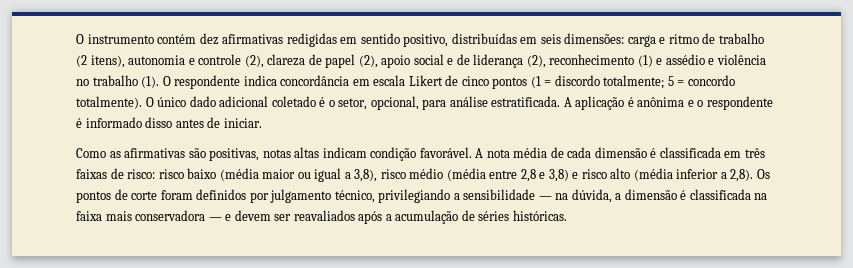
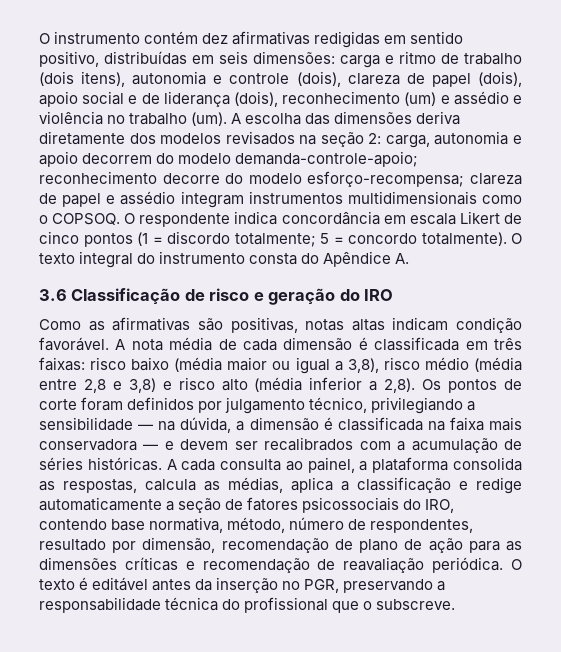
- O instrumento contém dez afirmativas redigidas em sentido positivo, distribuídas em seis dimensões: carga e ritmo de trabalho (2 itens), autonomia e controle (2), clareza de papel (2), apoio social e de liderança (2), reconhecimento (1) e assédio e violência no trabalho (1).
+ O instrumento contém dez afirmativas redigidas em sentido positivo, distribuídas em seis dimensões: carga e ritmo de trabalho (dois itens), autonomia e controle (dois), clareza de papel (dois), apoio social e de liderança (dois), reconhecimento (um) e assédio e violência no trabalho (um). A escolha das dimensões deriva diretamente dos modelos revisados na seção 2: carga, autonomia e apoio decorrem do modelo demanda-controle-apoio; reconhecimento decorre do modelo esforço-recompensa; clareza de papel e assédio integram instrumentos multidimensionais como o COPSOQ.
- O único dado adicional coletado é o setor, opcional, para análise estratificada. A aplicação é anônima e o respondente é informado disso antes de iniciar.
+ O texto integral do instrumento consta do Apêndice A.
+ 3.6 Classificação de risco e geração do IRO
- A nota média de cada dimensão é classificada em três faixas de risco: risco baixo (média maior ou igual a 3,8), risco médio (média entre 2,8 e 3,8) e risco alto (média inferior a 2,8).
+ A nota média de cada dimensão é classificada em três faixas: risco baixo (média maior ou igual a 3,8), risco médio (média entre 2,8 e 3,8) e risco alto (média inferior a 2,8).
- Os pontos de corte foram definidos por julgamento técnico, privilegiando a sensibilidade — na dúvida, a dimensão é classificada na faixa mais conservadora — e devem ser reavaliados após a acumulação de séries históricas.
+ Os pontos de corte foram definidos por julgamento técnico, privilegiando a sensibilidade — na dúvida, a dimensão é classificada na faixa mais conservadora — e devem ser recalibrados com a acumulação de séries históricas.
+ A cada consulta ao painel, a plataforma consolida as respostas, calcula as médias, aplica a classificação e redige automaticamente a seção de fatores psicossociais do IRO, contendo base normativa, método, número de respondentes, resultado por dimensão, recomendação de plano de ação para as dimensões críticas e recomendação de reavaliação periódica. O texto é editável antes da inserção no PGR, preservando a responsabilidade técnica do profissional que o subscreve.

